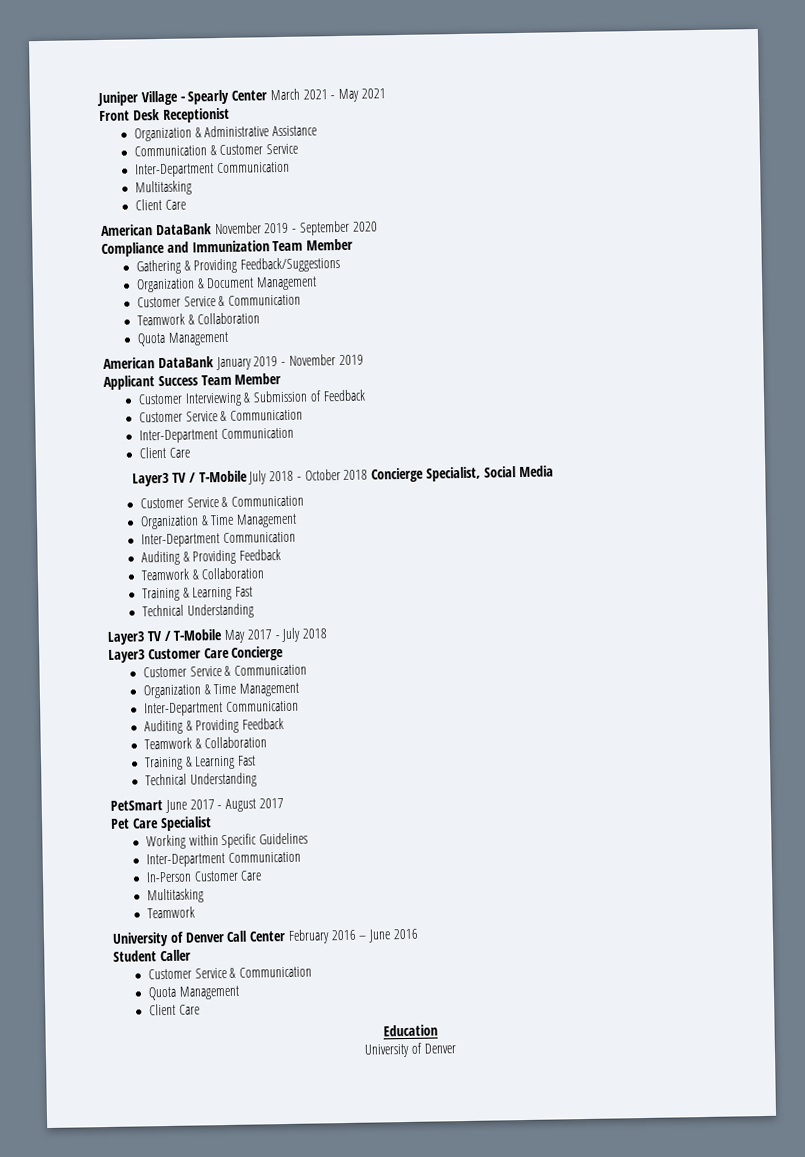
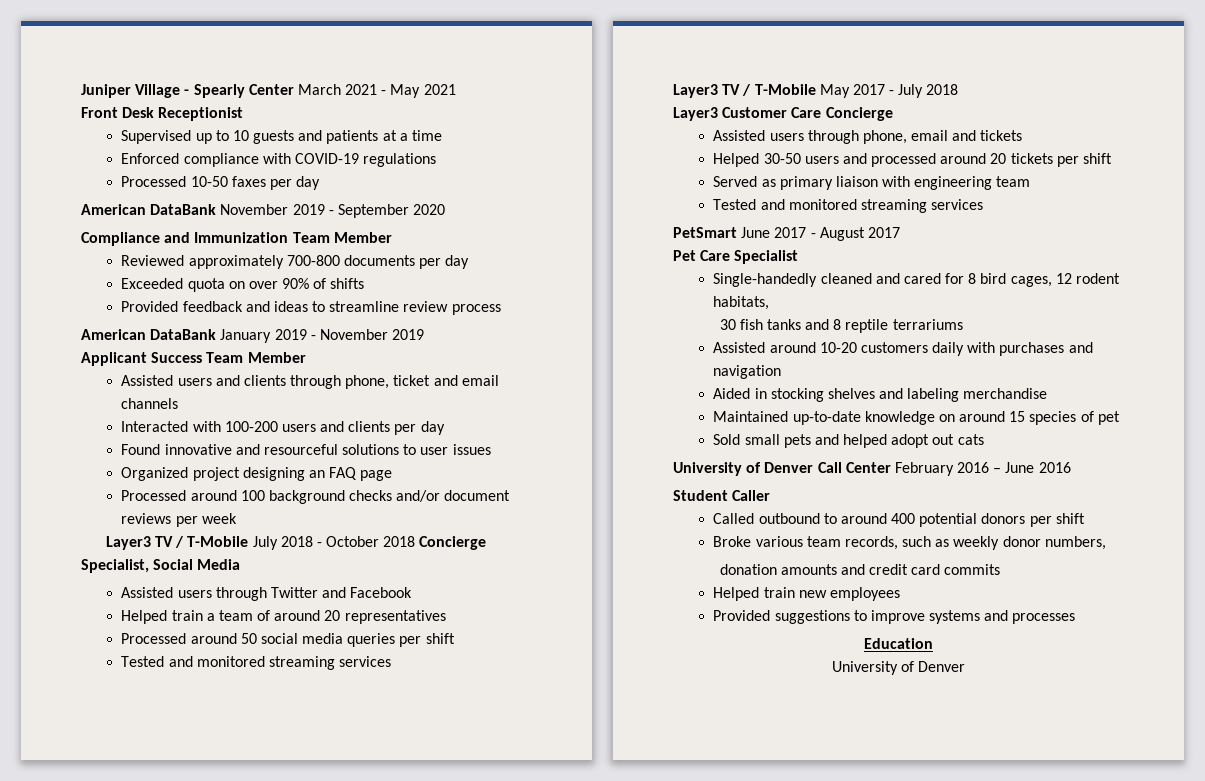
- Organization & Administrative Assistance
- Communication & Customer Service
- Inter-Department Communication
- Multitasking
- Client Care
+ Supervised up to 10 guests and patients at a time
+ Enforced compliance with COVID-19 regulations
+ Processed 10-50 faxes per day
- Gathering & Providing Feedback/Suggestions
- Organization & Document Management
- Customer Service & Communication
- Teamwork & Collaboration
- Quota Management
+ Reviewed approximately 700-800 documents per day
+ Exceeded quota on over 90% of shifts
+ Provided feedback and ideas to streamline review process
- Customer Interviewing & Submission of Feedback
- Customer Service & Communication
- Inter-Department Communication
- Client Care
+ Assisted users and clients through phone, ticket and email channels
+ Interacted with 100-200 users and clients per day
+ Found innovative and resourceful solutions to user issues
+ Organized project designing an FAQ page
+ Processed around 100 background checks and/or document reviews per week
  Layer3 TV / T-Mobile July 2018 - October 2018 Concierge Specialist, Social Media
- Customer Service & Communication
- Organization & Time Management
- Inter-Department Communication
- Auditing & Providing Feedback
- Teamwork & Collaboration
- Training & Learning Fast
- Technical Understanding
+ Assisted users through Twitter and Facebook
+ Helped train a team of around 20 representatives
+ Processed around 50 social media queries per shift
+ Tested and monitored streaming services
  Layer3 Customer Care Concierge
- Customer Service & Communication
- Organization & Time Management
- Inter-Department Communication
- Auditing & Providing Feedback
- Teamwork & Collaboration
- Training & Learning Fast
- Technical Understanding
+ Assisted users through phone, email and tickets
+ Helped 30-50 users and processed around 20 tickets per shift
+ Served as primary liaison with engineering team
+ Tested and monitored streaming services
- Working within Specific Guidelines
- Inter-Department Communication
- In-Person Customer Care
- Multitasking
- Teamwork
+ Single-handedly cleaned and cared for 8 bird cages, 12 rodent habitats,
+ 30 fish tanks and 8 reptile terrariums
+ Assisted around 10-20 customers daily with purchases and navigation
+ Aided in stocking shelves and labeling merchandise
+ Maintained up-to-date knowledge on around 15 species of pet
+ Sold small pets and helped adopt out cats
  Student Caller
- Customer Service & Communication
- Quota Management
- Client Care
+ Called outbound to around 400 potential donors per shift
+ Broke various team records, such as weekly donor numbers,
+ donation amounts and credit card commits
+ Helped train new employees
+ Provided suggestions to improve systems and processes

